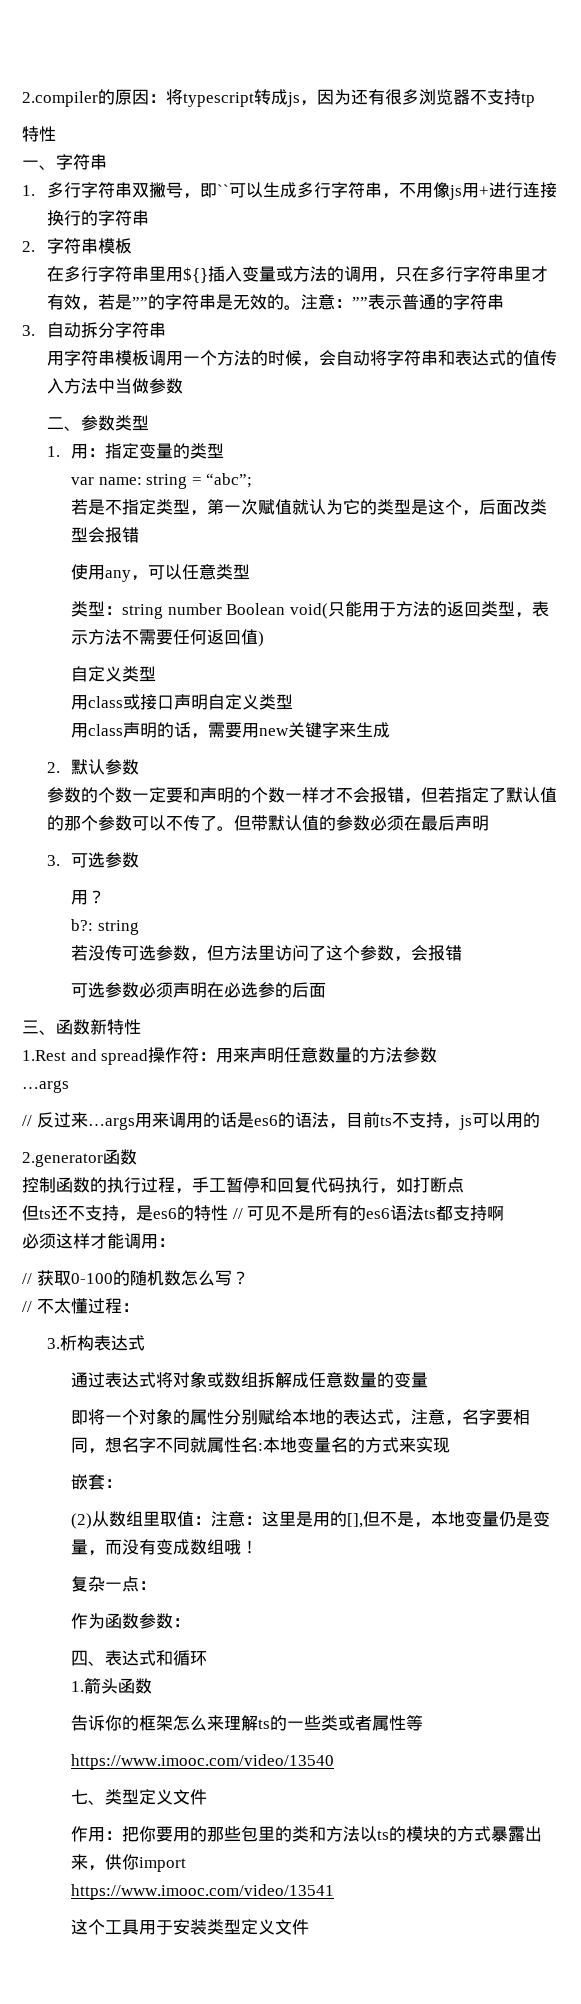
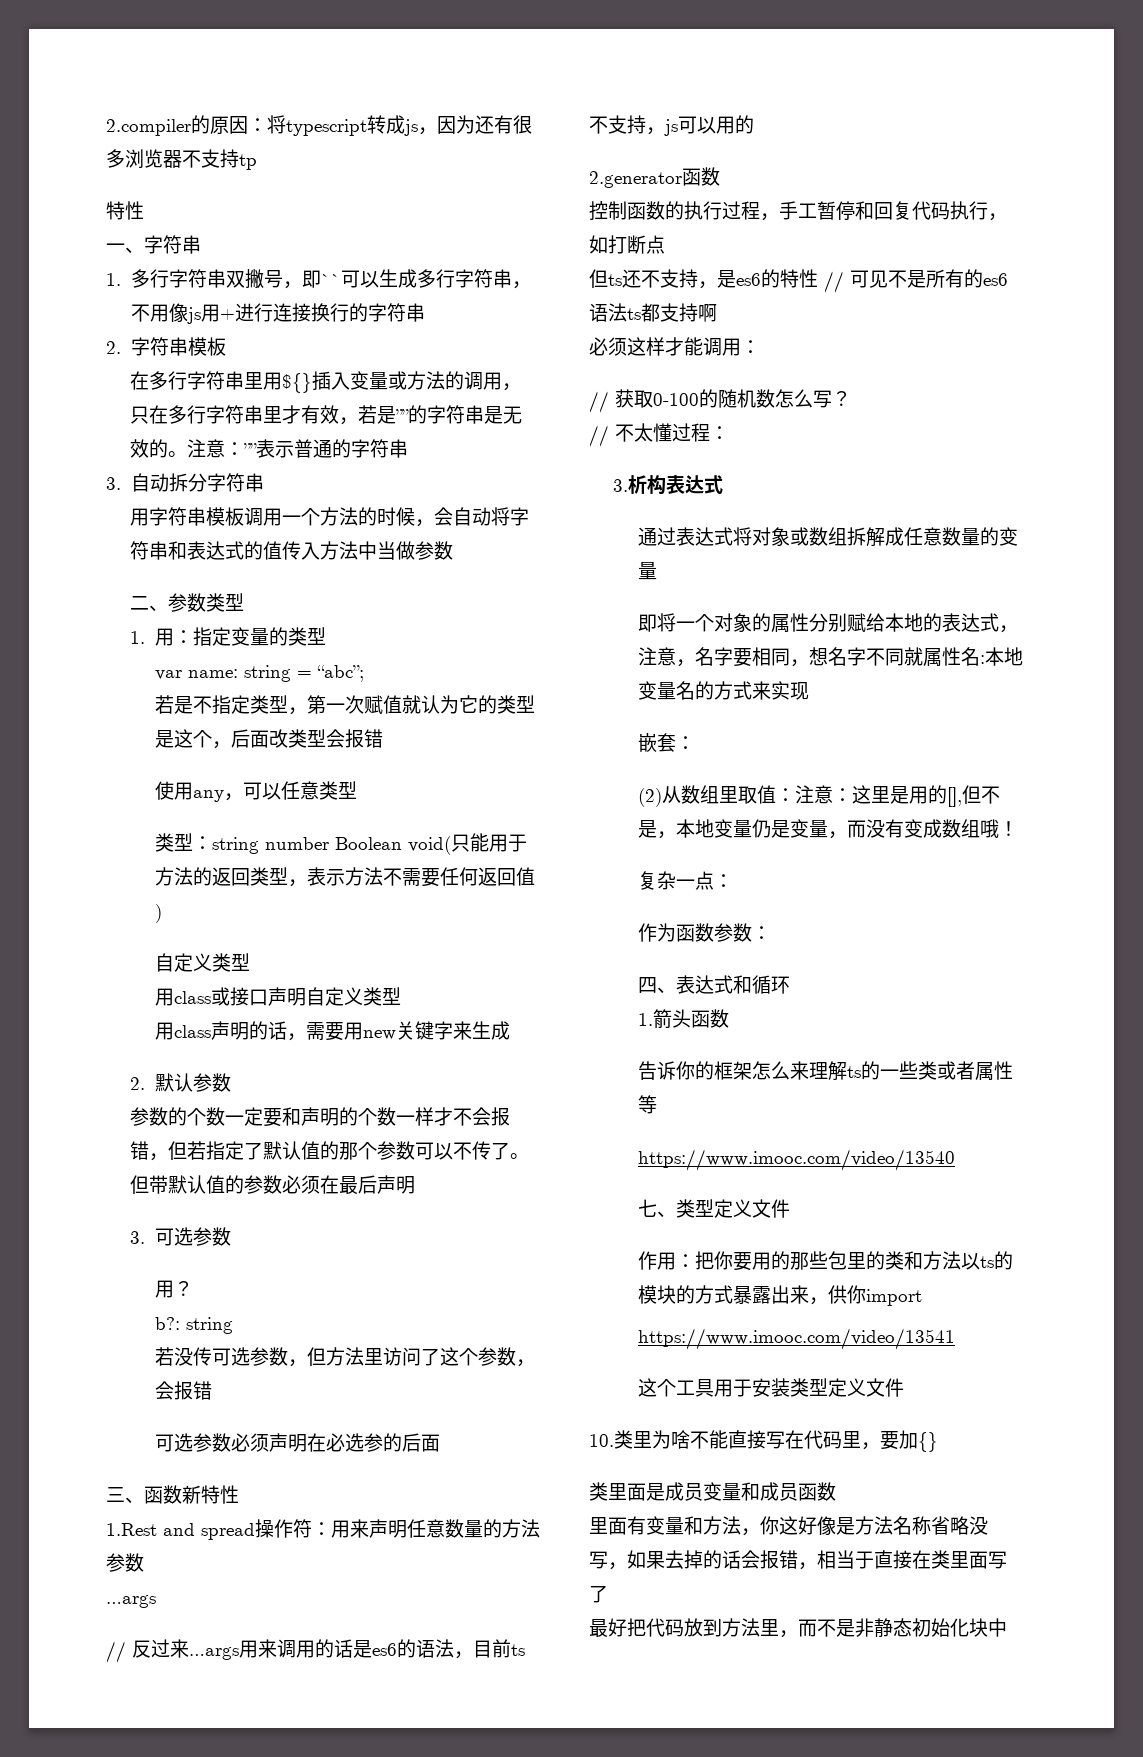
+ 10.类里为啥不能直接写在代码里，要加{}
+ 类里面是成员变量和成员函数
+ 里面有变量和方法，你这好像是方法名称省略没写，如果去掉的话会报错，相当于直接在类里面写了
+ 最好把代码放到方法里，而不是非静态初始化块中

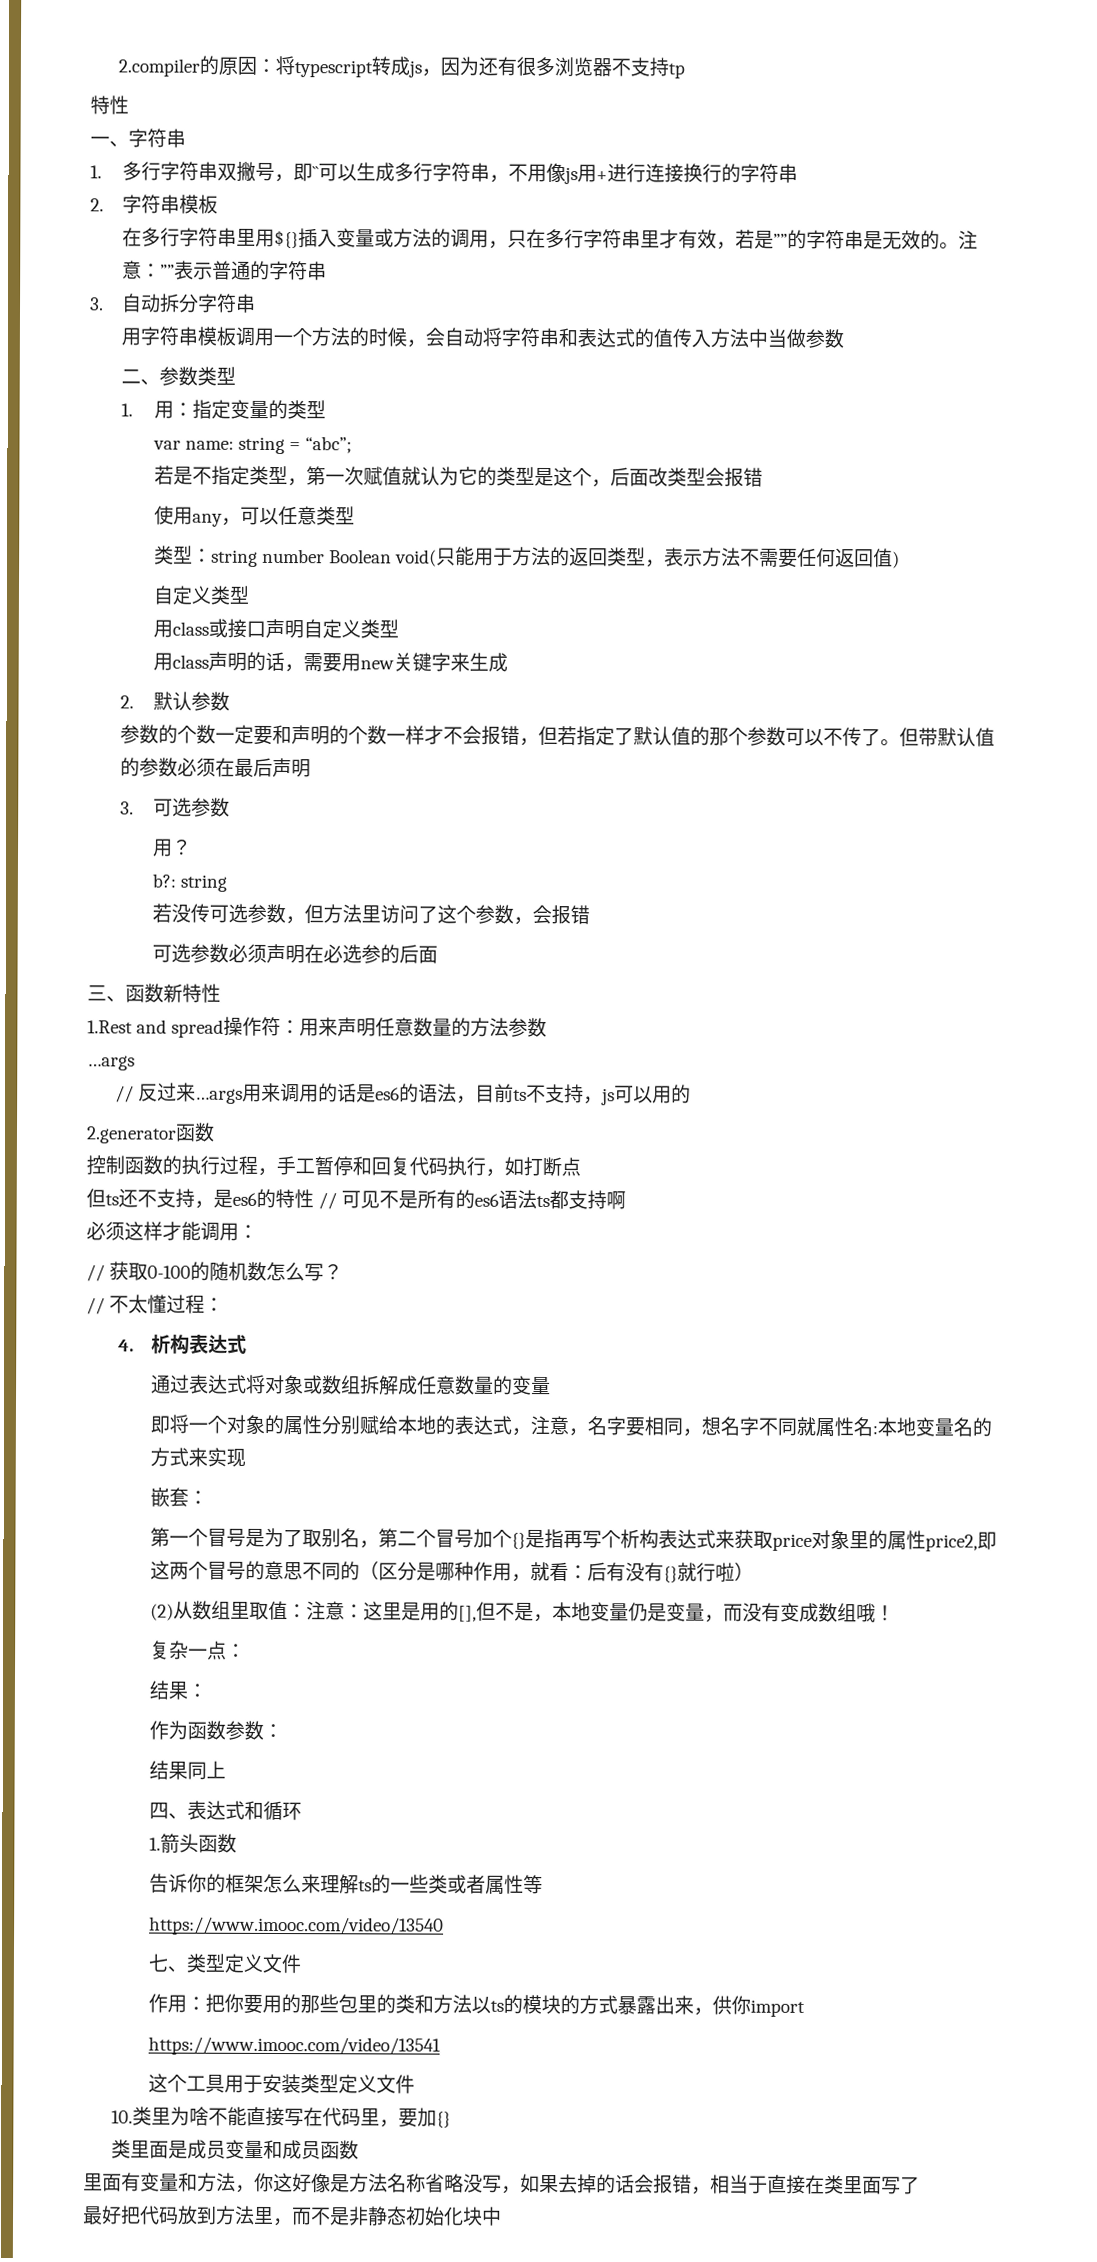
- 3.析构表达式
+ 4.析构表达式
+ 第一个冒号是为了取别名，第二个冒号加个{}是指再写个析构表达式来获取price对象里的属性price2,即这两个冒号的意思不同的（区分是哪种作用，就看：后有没有{}就行啦）
+ 结果：
+ 结果同上

